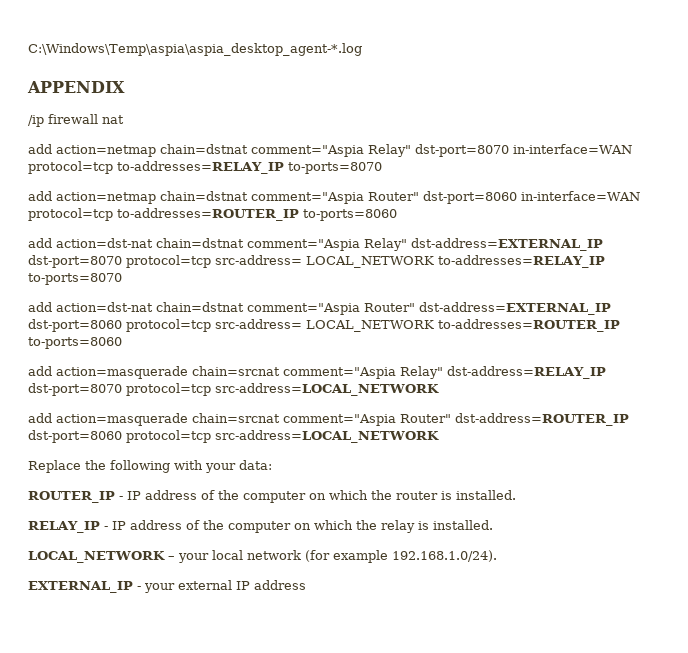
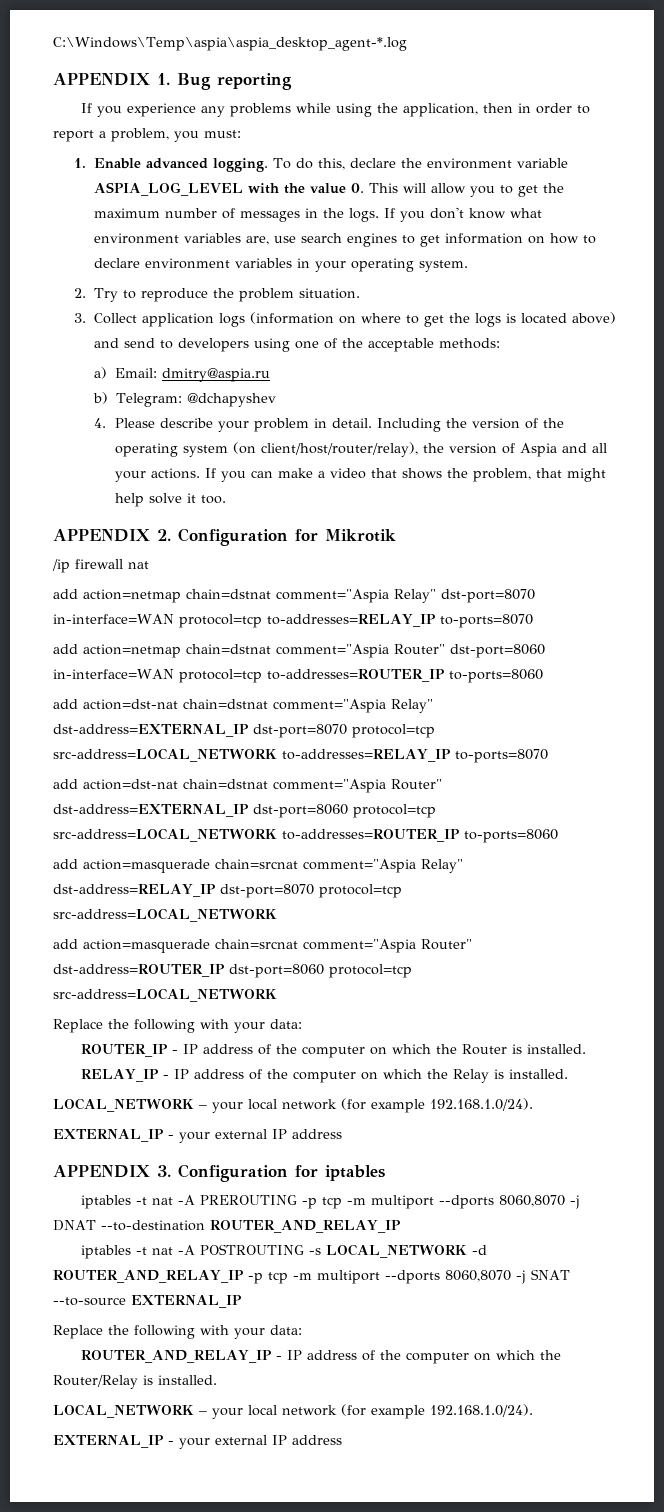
- APPENDIX
+ APPENDIX 1. Bug reporting
+ If you experience any problems while using the application, then in order to report a problem, you must:
+ 1. Enable advanced logging. To do this, declare the environment variable ASPIA_LOG_LEVEL with the value 0. This will allow you to get the maximum number of messages in the logs. If you don't know what environment variables are, use search engines to get information on how to declare environment variables in your operating system.
+ 2. Try to reproduce the problem situation.
+ 3. Collect application logs (information on where to get the logs is located above) and send to developers using one of the acceptable methods:
+ a) Email: dmitry@aspia.ru
+ b) Telegram: @dchapyshev
+ 4. Please describe your problem in detail. Including the version of the operating system (on client/host/router/relay), the version of Aspia and all your actions. If you can make a video that shows the problem, that might help solve it too.
+ APPENDIX 2. Configuration for Mikrotik
- add action=dst-nat chain=dstnat comment="Aspia Relay" dst-address=EXTERNAL_IP dst-port=8070 protocol=tcp src-address= LOCAL_NETWORK to-addresses=RELAY_IP to-ports=8070
+ add action=dst-nat chain=dstnat comment="Aspia Relay" dst-address=EXTERNAL_IP dst-port=8070 protocol=tcp src-address=LOCAL_NETWORK to-addresses=RELAY_IP to-ports=8070
- add action=dst-nat chain=dstnat comment="Aspia Router" dst-address=EXTERNAL_IP dst-port=8060 protocol=tcp src-address= LOCAL_NETWORK to-addresses=ROUTER_IP to-ports=8060
+ add action=dst-nat chain=dstnat comment="Aspia Router" dst-address=EXTERNAL_IP dst-port=8060 protocol=tcp src-address=LOCAL_NETWORK to-addresses=ROUTER_IP to-ports=8060
- ROUTER_IP - IP address of the computer on which the router is installed.
+ ROUTER_IP - IP address of the computer on which the Router is installed.
- RELAY_IP - IP address of the computer on which the relay is installed.
+ RELAY_IP - IP address of the computer on which the Relay is installed.
+ APPENDIX 3. Configuration for iptables
+ iptables -t nat -A PREROUTING -p tcp -m multiport --dports 8060,8070 -j DNAT --to-destination ROUTER_AND_RELAY_IP
+ iptables -t nat -A POSTROUTING -s LOCAL_NETWORK -d ROUTER_AND_RELAY_IP -p tcp -m multiport --dports 8060,8070 -j SNAT --to-source EXTERNAL_IP
+ Replace the following with your data:
+ ROUTER_AND_RELAY_IP - IP address of the computer on which the Router/Relay is installed.
+ LOCAL_NETWORK – your local network (for example 192.168.1.0/24).
+ EXTERNAL_IP - your external IP address

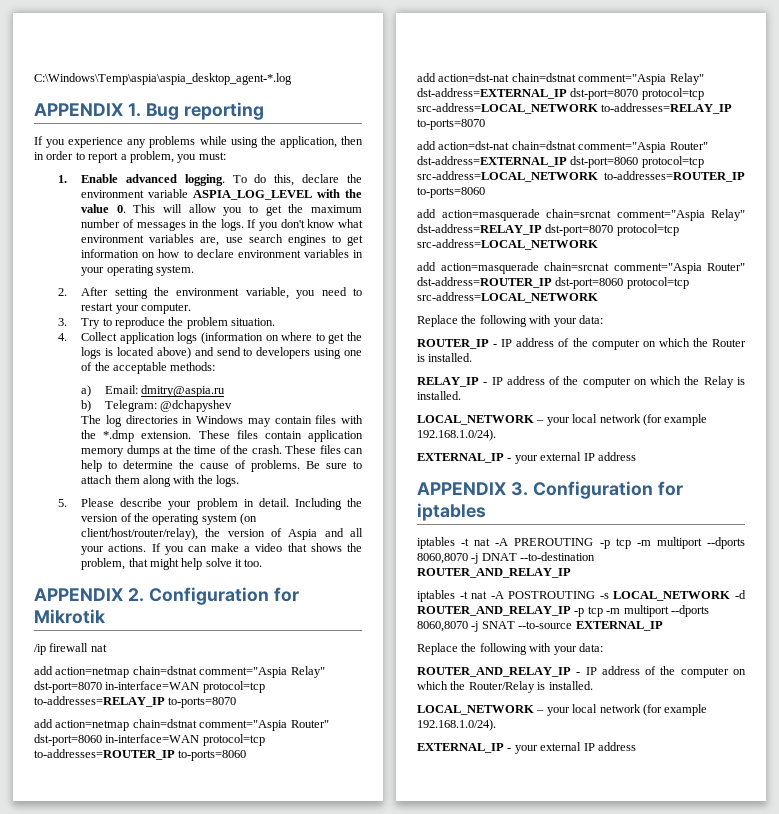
- 2. Try to reproduce the problem situation.
+ 2. After setting the environment variable, you need to restart your computer.
+ 3. Try to reproduce the problem situation.
- 3. Collect application logs (information on where to get the logs is located above) and send to developers using one of the acceptable methods:
+ 4. Collect application logs (information on where to get the logs is located above) and send to developers using one of the acceptable methods:
- 4. Please describe your problem in detail.
+ The log directories in Windows may contain files with the *.dmp extension. These files contain application memory dumps at the time of the crash. These files can help to determine the cause of problems. Be sure to attach them along with the logs.
+ 5. Please describe your problem in detail.

